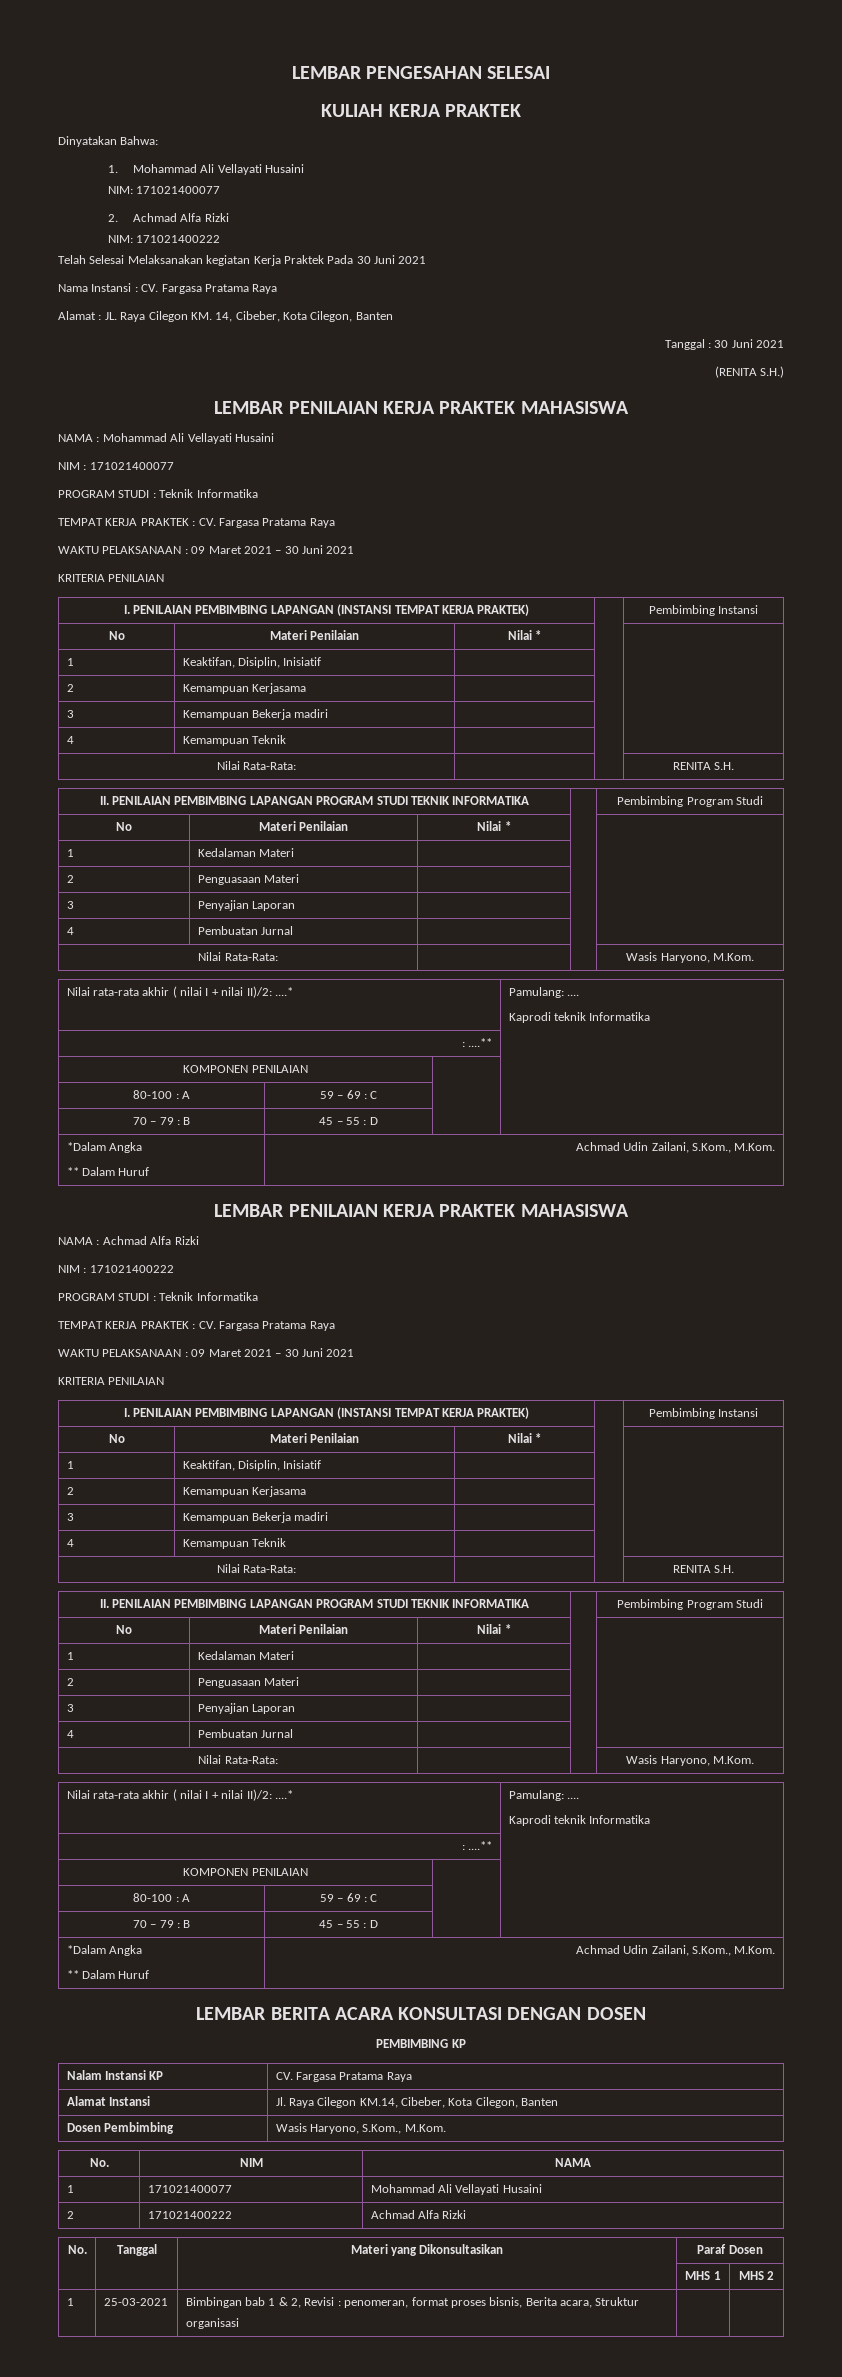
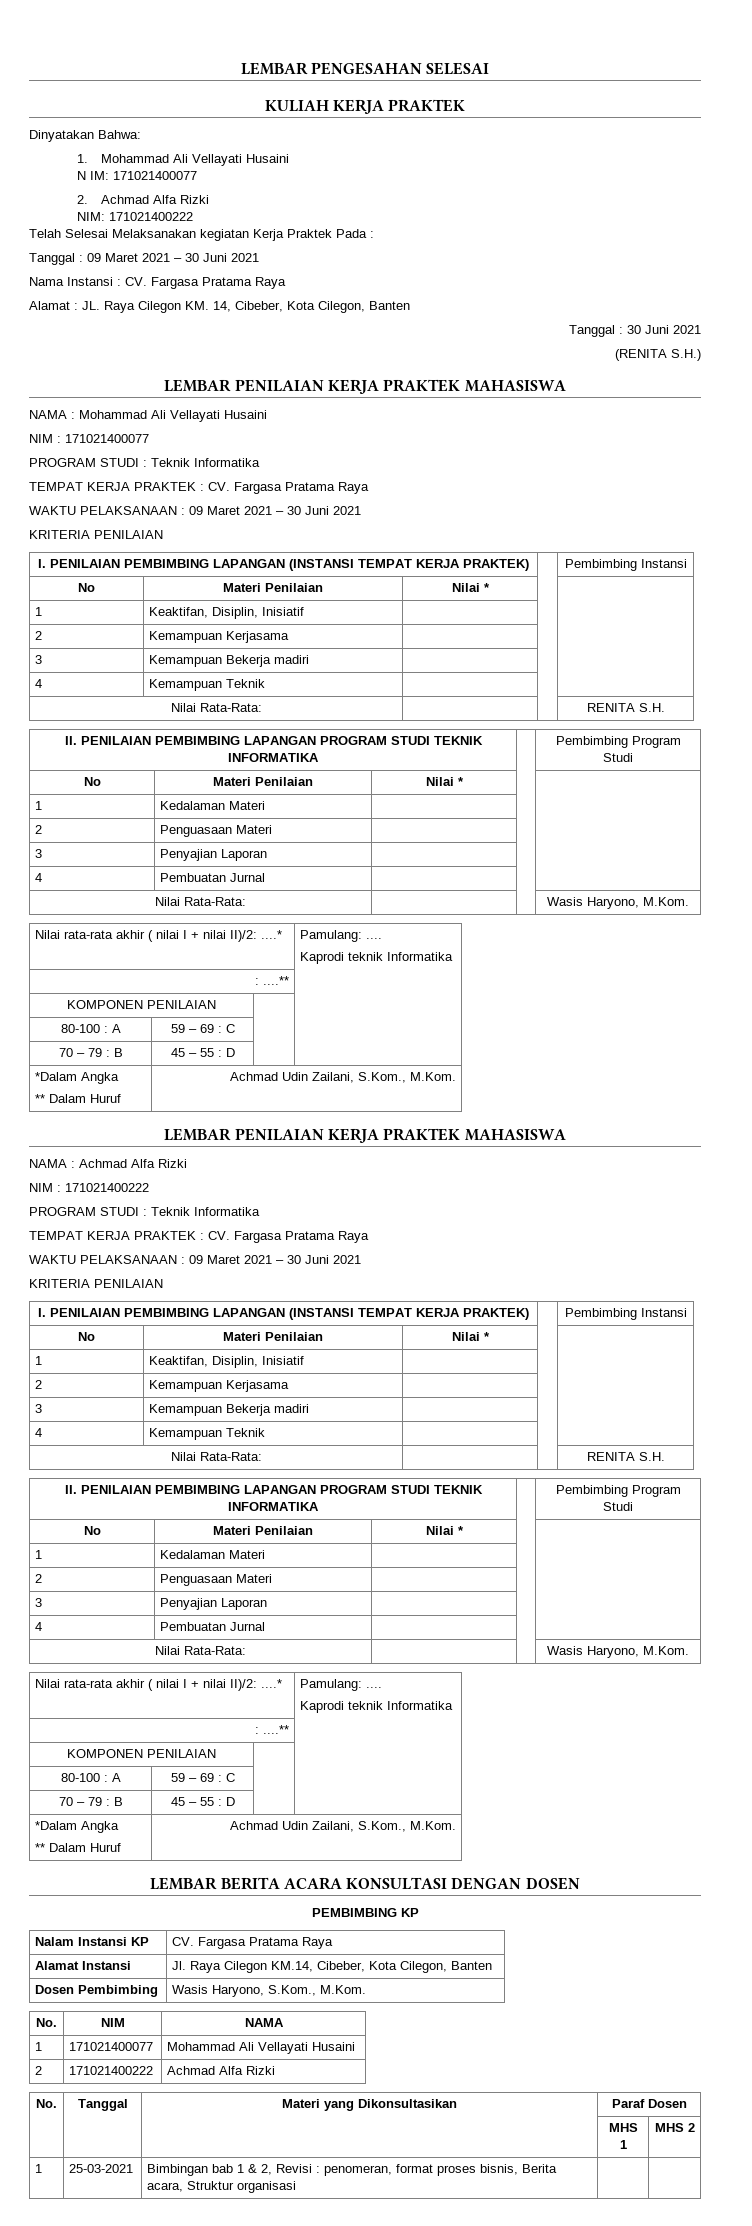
- NIM: 171021400077
+ N IM: 171021400077
- Telah Selesai Melaksanakan kegiatan Kerja Praktek Pada 30 Juni 2021
+ Telah Selesai Melaksanakan kegiatan Kerja Praktek Pada :
+ Tanggal : 09 Maret 2021 – 30 Juni 2021

